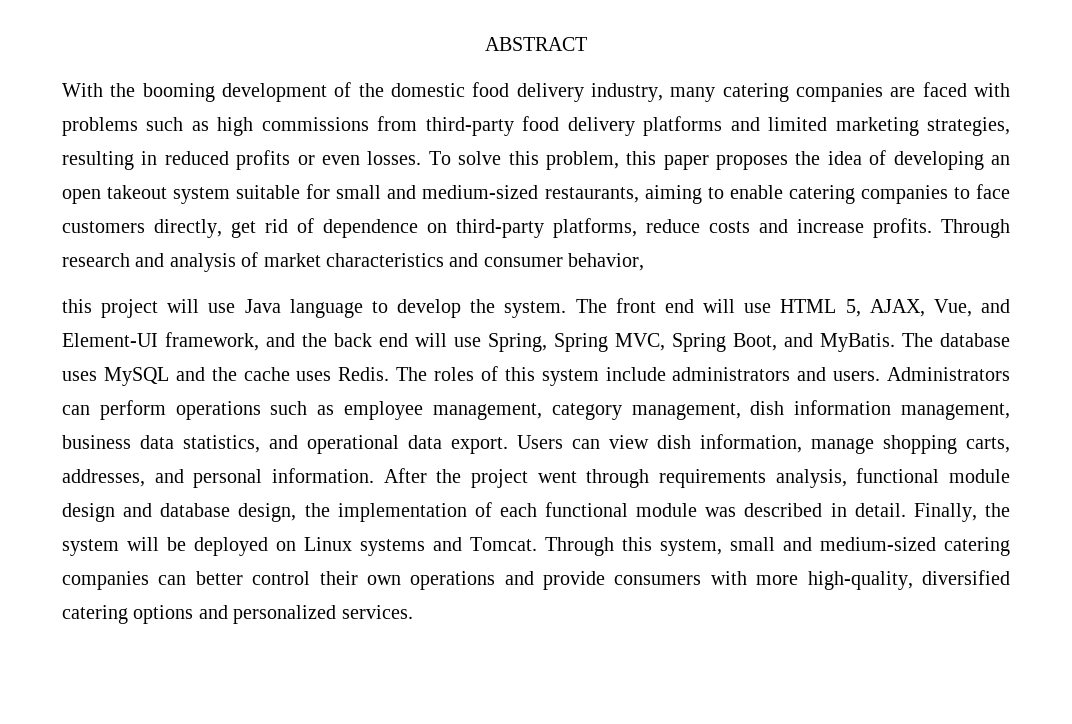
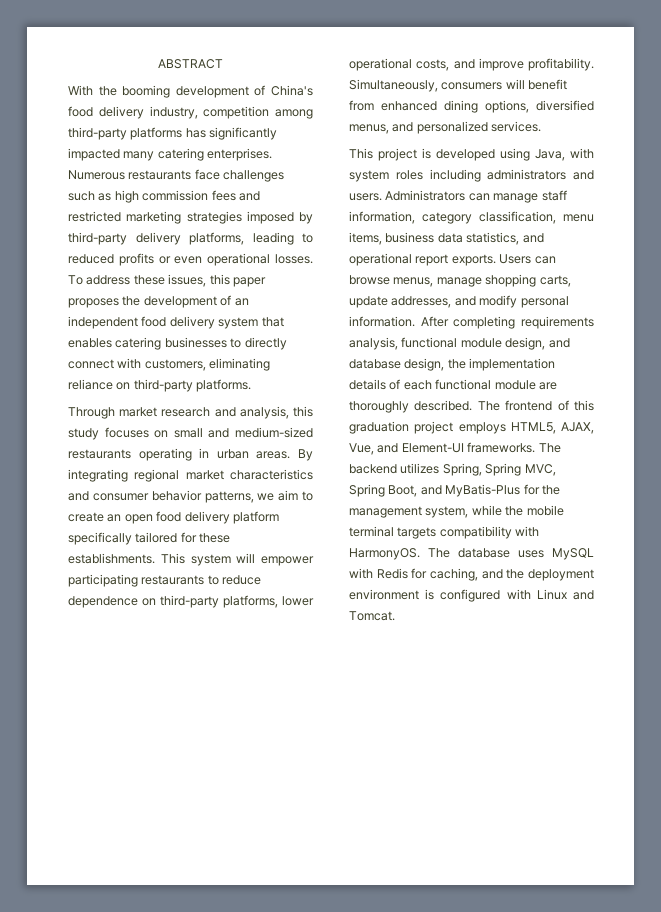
- With the booming development of the domestic food delivery industry, many catering companies are faced with problems such as high commissions from third-party food delivery platforms and limited marketing strategies, resulting in reduced profits or even losses.
+ With the booming development of China's food delivery industry, competition among third-party platforms has significantly impacted many catering enterprises. Numerous restaurants face challenges such as high commission fees and restricted marketing strategies imposed by third-party delivery platforms, leading to reduced profits or even operational losses.
- To solve this problem, this paper proposes the idea of developing an open takeout system suitable for small and medium-sized restaurants, aiming to enable catering companies to face customers directly, get rid of dependence on third-party platforms, reduce costs and increase profits. Through research and analysis of market characteristics and consumer behavior,
- this project will use Java language to develop the system. The front end will use HTML 5, AJAX, Vue, and Element-UI framework, and the back end will use Spring, Spring MVC, Spring Boot, and MyBatis. The database uses MySQL and the cache uses Redis. The roles of this system include administrators and users. Administrators can perform operations such as employee management, category management, dish information management, business data statistics, and operational data export. Users can view dish information, manage shopping carts, addresses, and personal information. After the project went through requirements analysis, functional module design and database design, the implementation of each functional module was described in detail. Finally, the system will be deployed on Linux systems and Tomcat. Through this system, small and medium-sized catering companies can better control their own operations and provide consumers with more high-quality, diversified catering options and personalized services.
+ To address these issues, this paper proposes the development of an independent food delivery system that enables catering businesses to directly connect with customers, eliminating reliance on third-party platforms.
+ Through market research and analysis, this study focuses on small and medium-sized restaurants operating in urban areas. By integrating regional market characteristics and consumer behavior patterns, we aim to create an open food delivery platform specifically tailored for these establishments. This system will empower participating restaurants to reduce dependence on third-party platforms, lower operational costs, and improve profitability. Simultaneously, consumers will benefit from enhanced dining options, diversified menus, and personalized services.
+ This project is developed using Java, with system roles including administrators and users. Administrators can manage staff information, category classification, menu items, business data statistics, and operational report exports. Users can browse menus, manage shopping carts, update addresses, and modify personal information. After completing requirements analysis, functional module design, and database design, the implementation details of each functional module are thoroughly described. The frontend of this graduation project employs HTML5, AJAX, Vue, and Element-UI frameworks. The backend utilizes Spring, Spring MVC, Spring Boot, and MyBatis-Plus for the management system, while the mobile terminal targets compatibility with HarmonyOS. The database uses MySQL with Redis for caching, and the deployment environment is configured with Linux and Tomcat.

